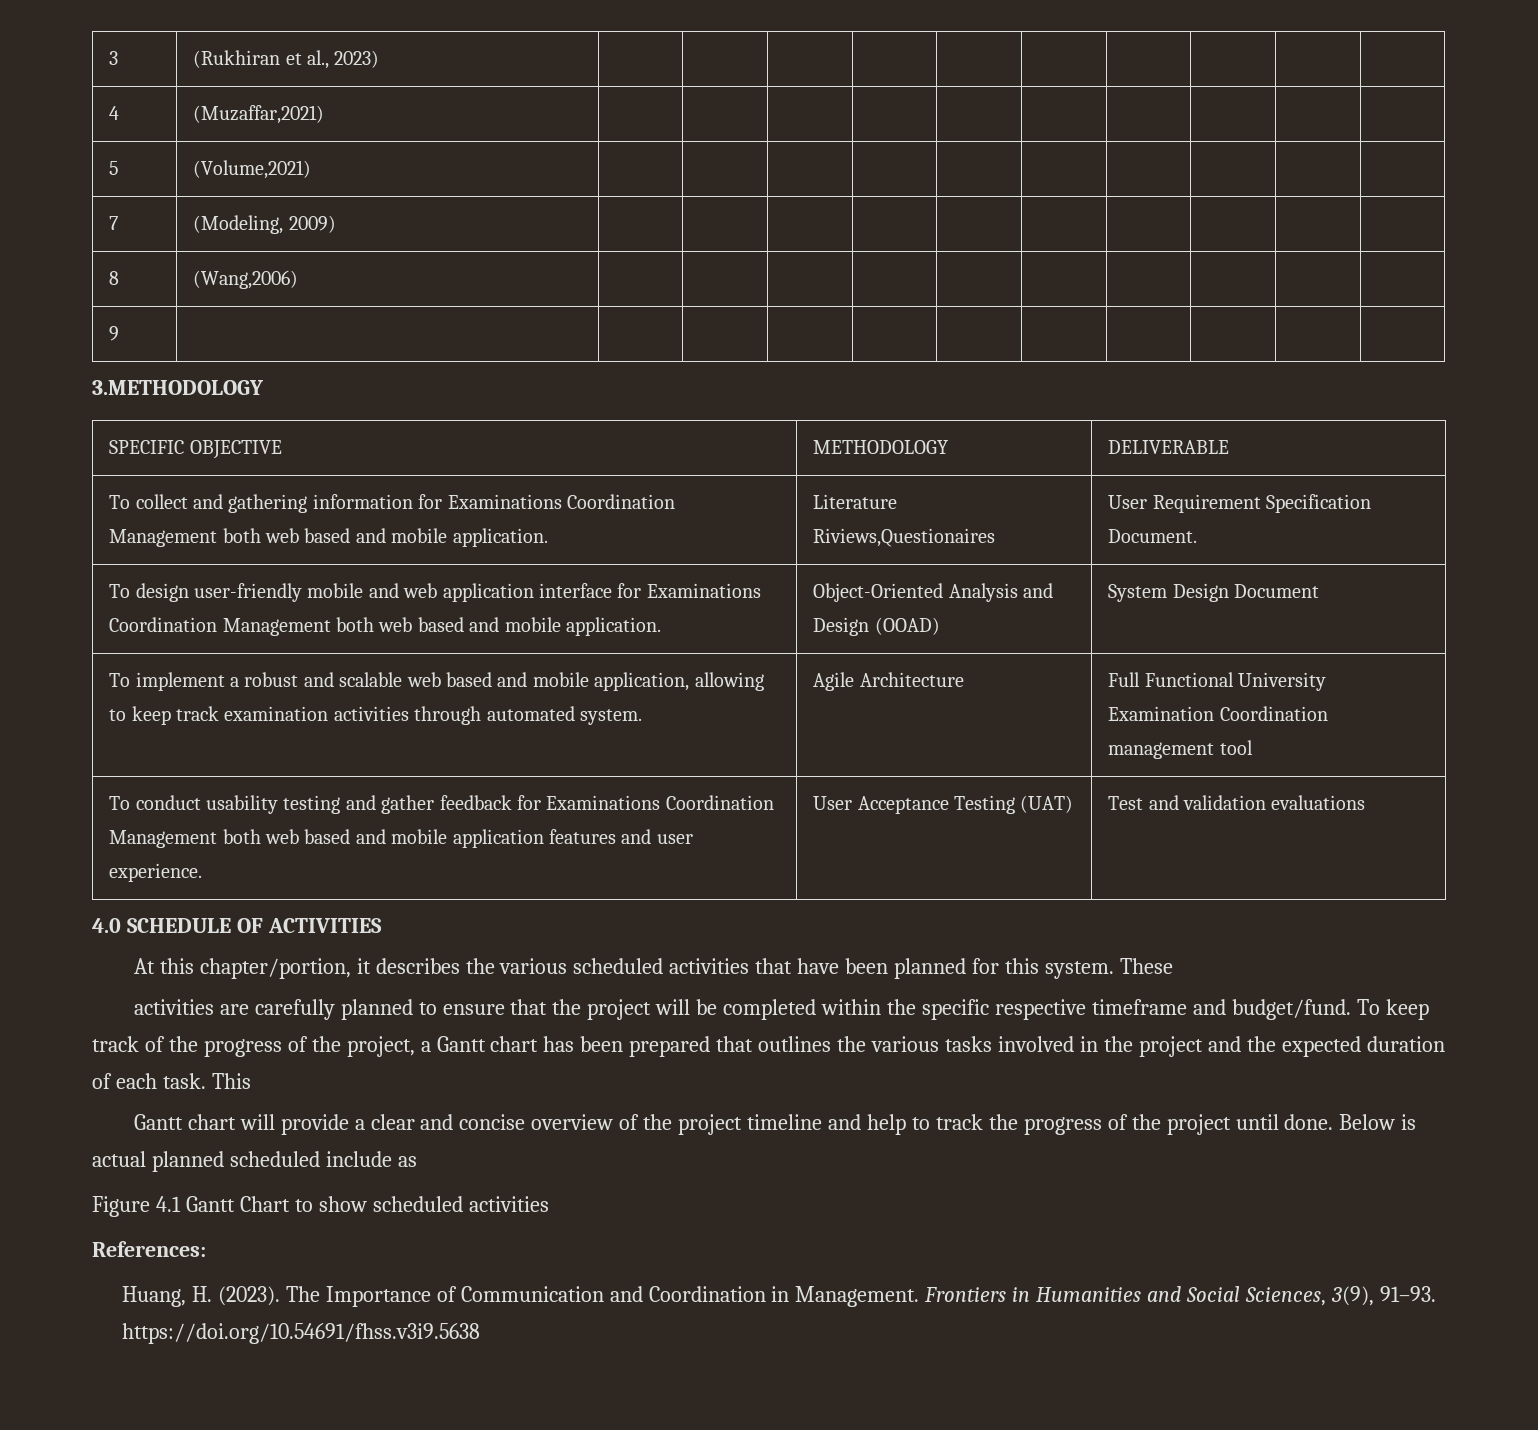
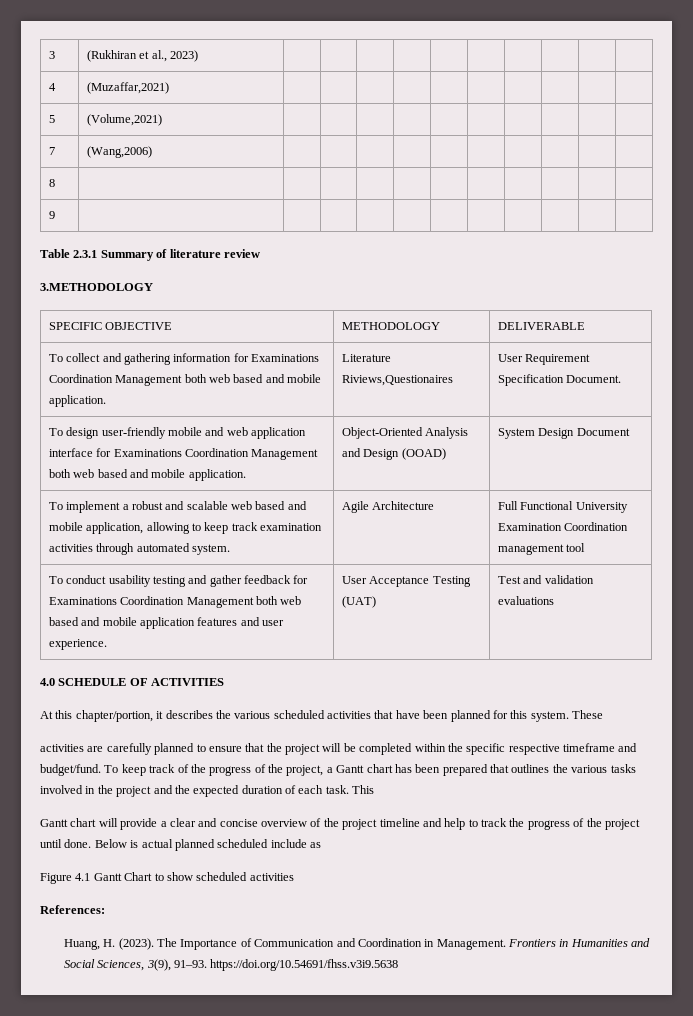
- 7 | (Modeling, 2009) | | | | | | | | | |
+ 7 | (Wang,2006) | | | | | | | | | |
- 8 | (Wang,2006) | | | | | | | | | |
+ 8 | | | | | | | | | | |
+ Table 2.3.1 Summary of literature review

